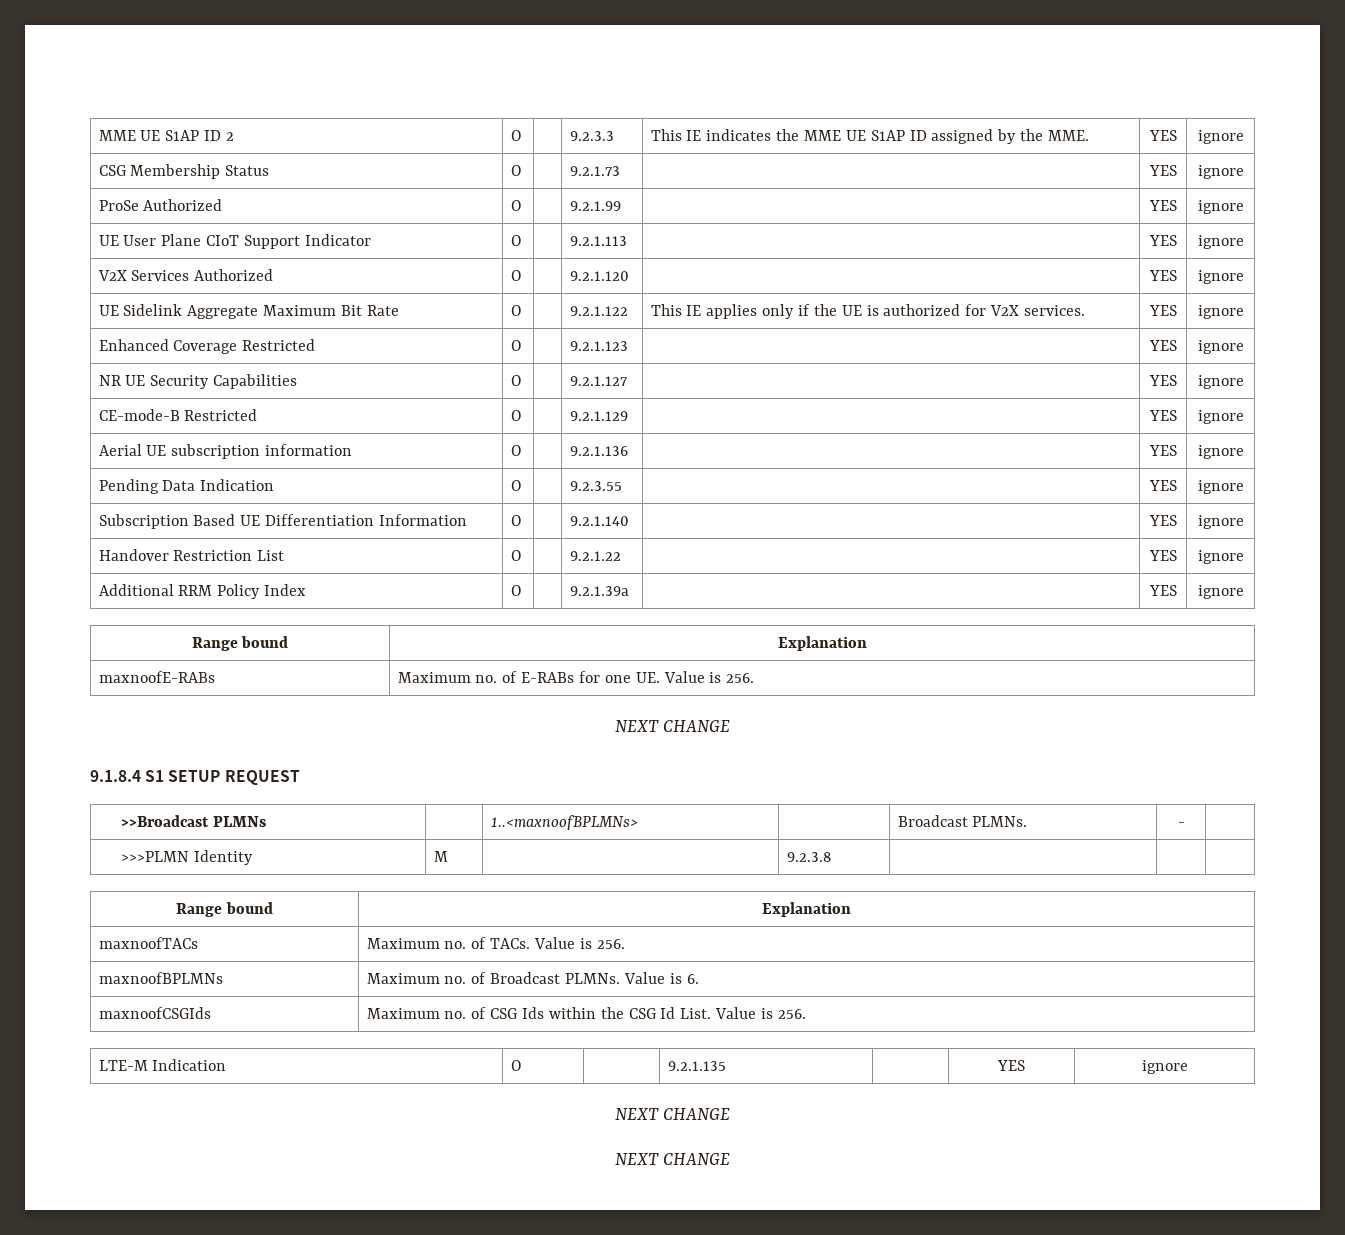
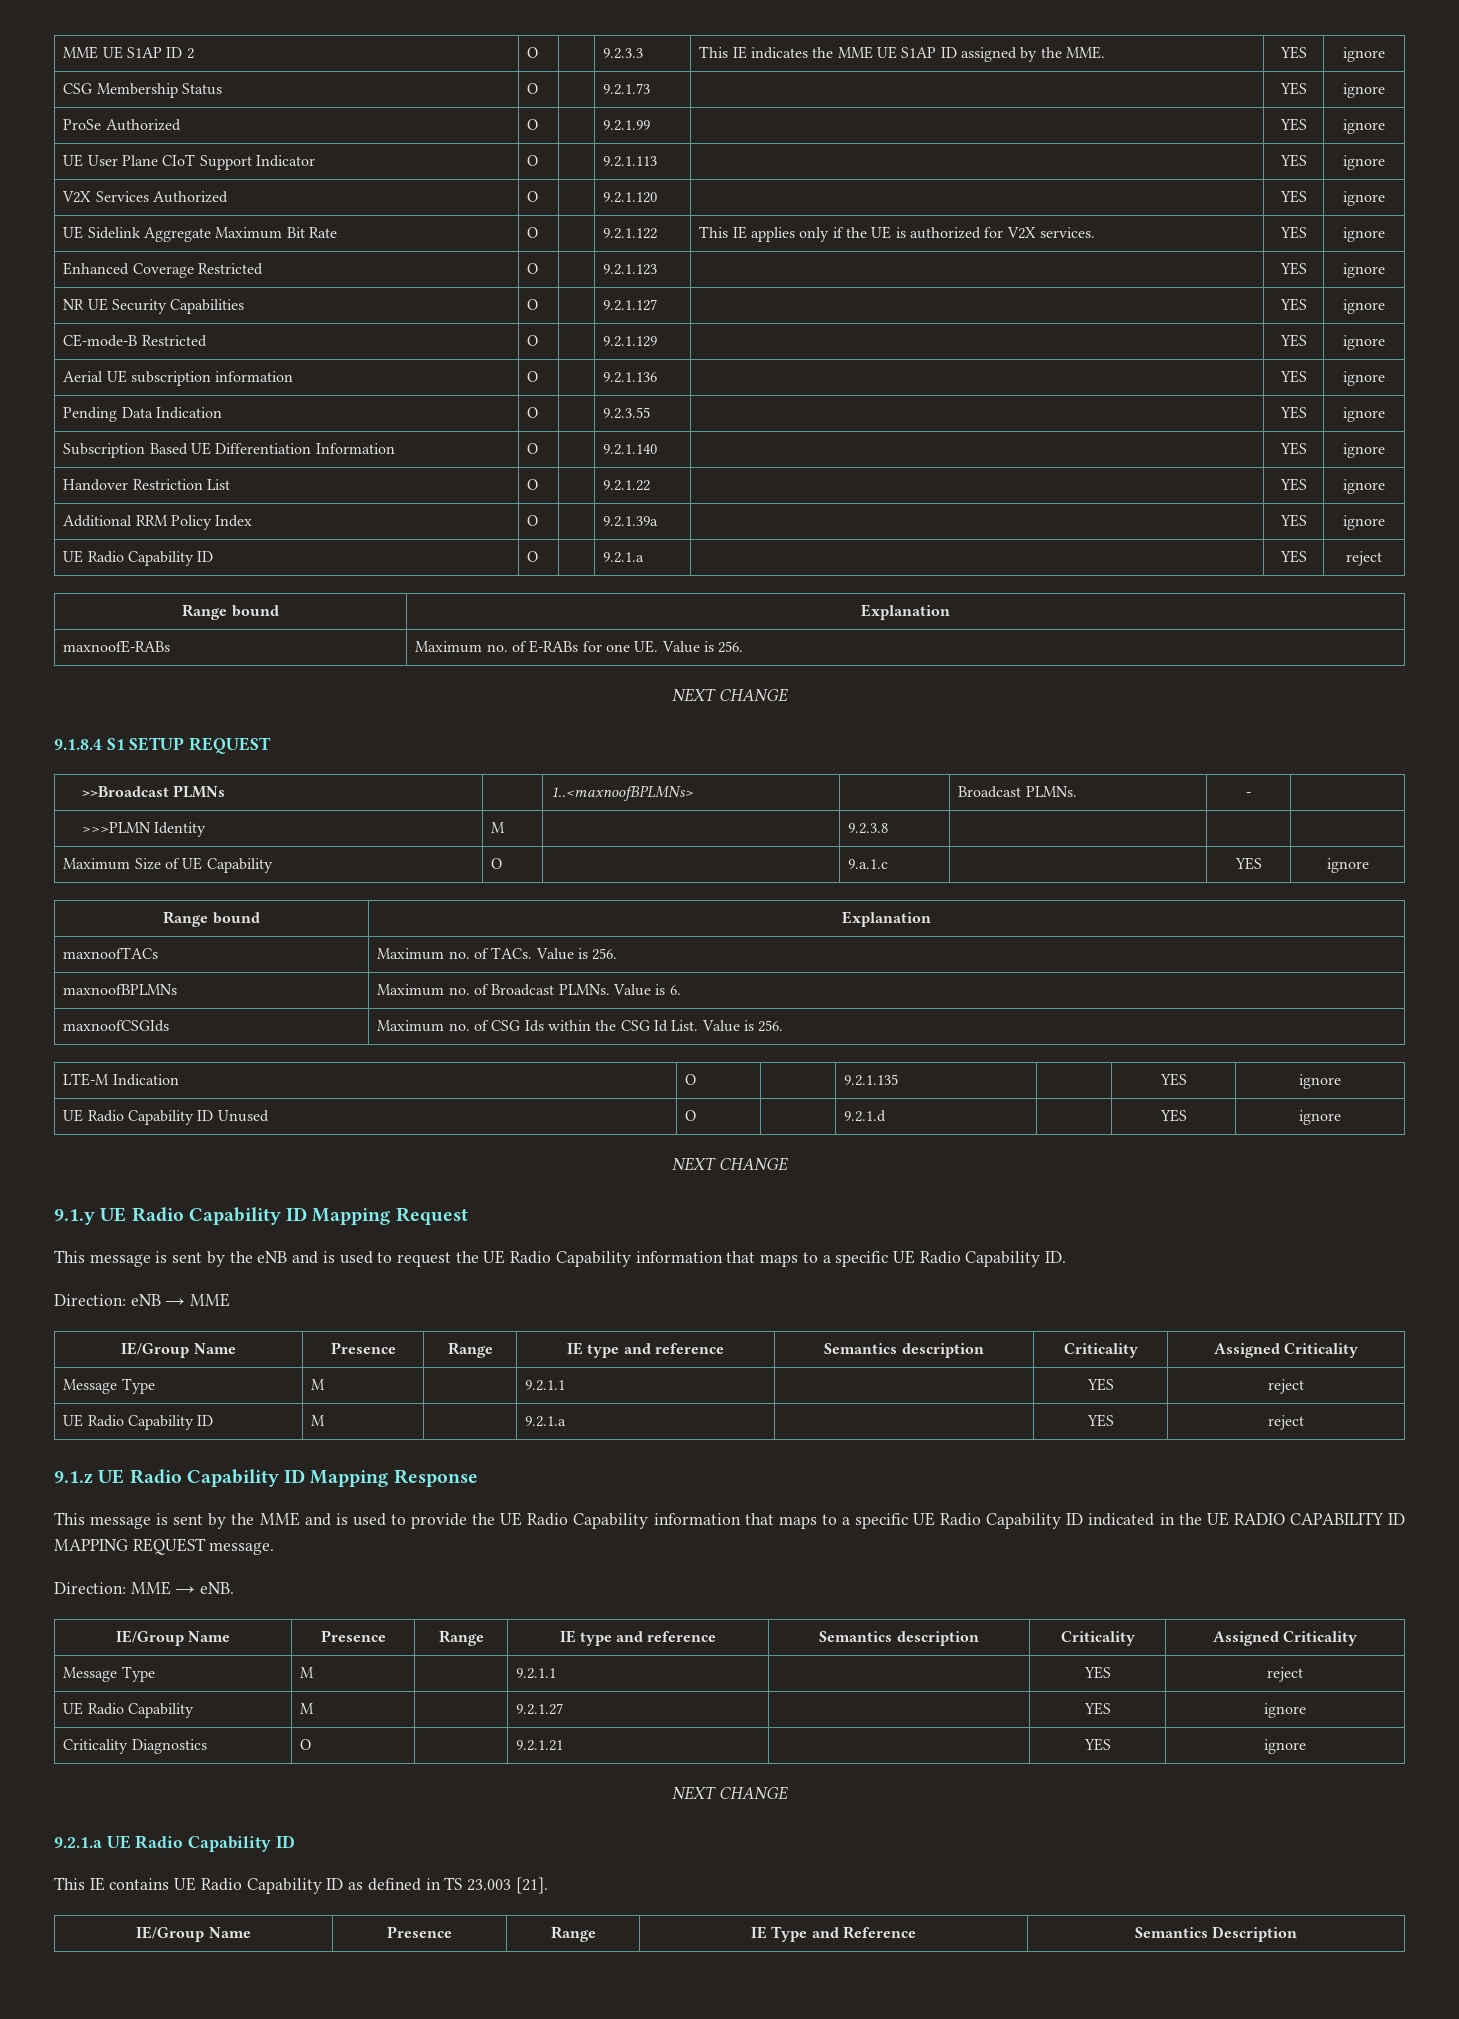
+ UE Radio Capability ID | O | | 9.2.1.a | | YES | reject
+ Maximum Size of UE Capability | O | | 9.a.1.c | | YES | ignore
  LTE-M Indication | O | | 9.2.1.135 | | YES | ignore
+ UE Radio Capability ID Unused | O | | 9.2.1.d | | YES | ignore
  NEXT CHANGE
+ 9.1.y UE Radio Capability ID Mapping Request
+ This message is sent by the eNB and is used to request the UE Radio Capability information that maps to a specific UE Radio Capability ID.
+ Direction: eNB → MME
+ IE/Group Name | Presence | Range | IE type and reference | Semantics description | Criticality | Assigned Criticality
+ Message Type | M | | 9.2.1.1 | | YES | reject
+ UE Radio Capability ID | M | | 9.2.1.a | | YES | reject
+ 9.1.z UE Radio Capability ID Mapping Response
+ This message is sent by the MME and is used to provide the UE Radio Capability information that maps to a specific UE Radio Capability ID indicated in the UE RADIO CAPABILITY ID MAPPING REQUEST message.
+ Direction: MME → eNB.
+ IE/Group Name | Presence | Range | IE type and reference | Semantics description | Criticality | Assigned Criticality
+ Message Type | M | | 9.2.1.1 | | YES | reject
+ UE Radio Capability | M | | 9.2.1.27 | | YES | ignore
+ Criticality Diagnostics | O | | 9.2.1.21 | | YES | ignore
  NEXT CHANGE
+ 9.2.1.a UE Radio Capability ID
+ This IE contains UE Radio Capability ID as defined in TS 23.003 [21].
+ IE/Group Name | Presence | Range | IE Type and Reference | Semantics Description

